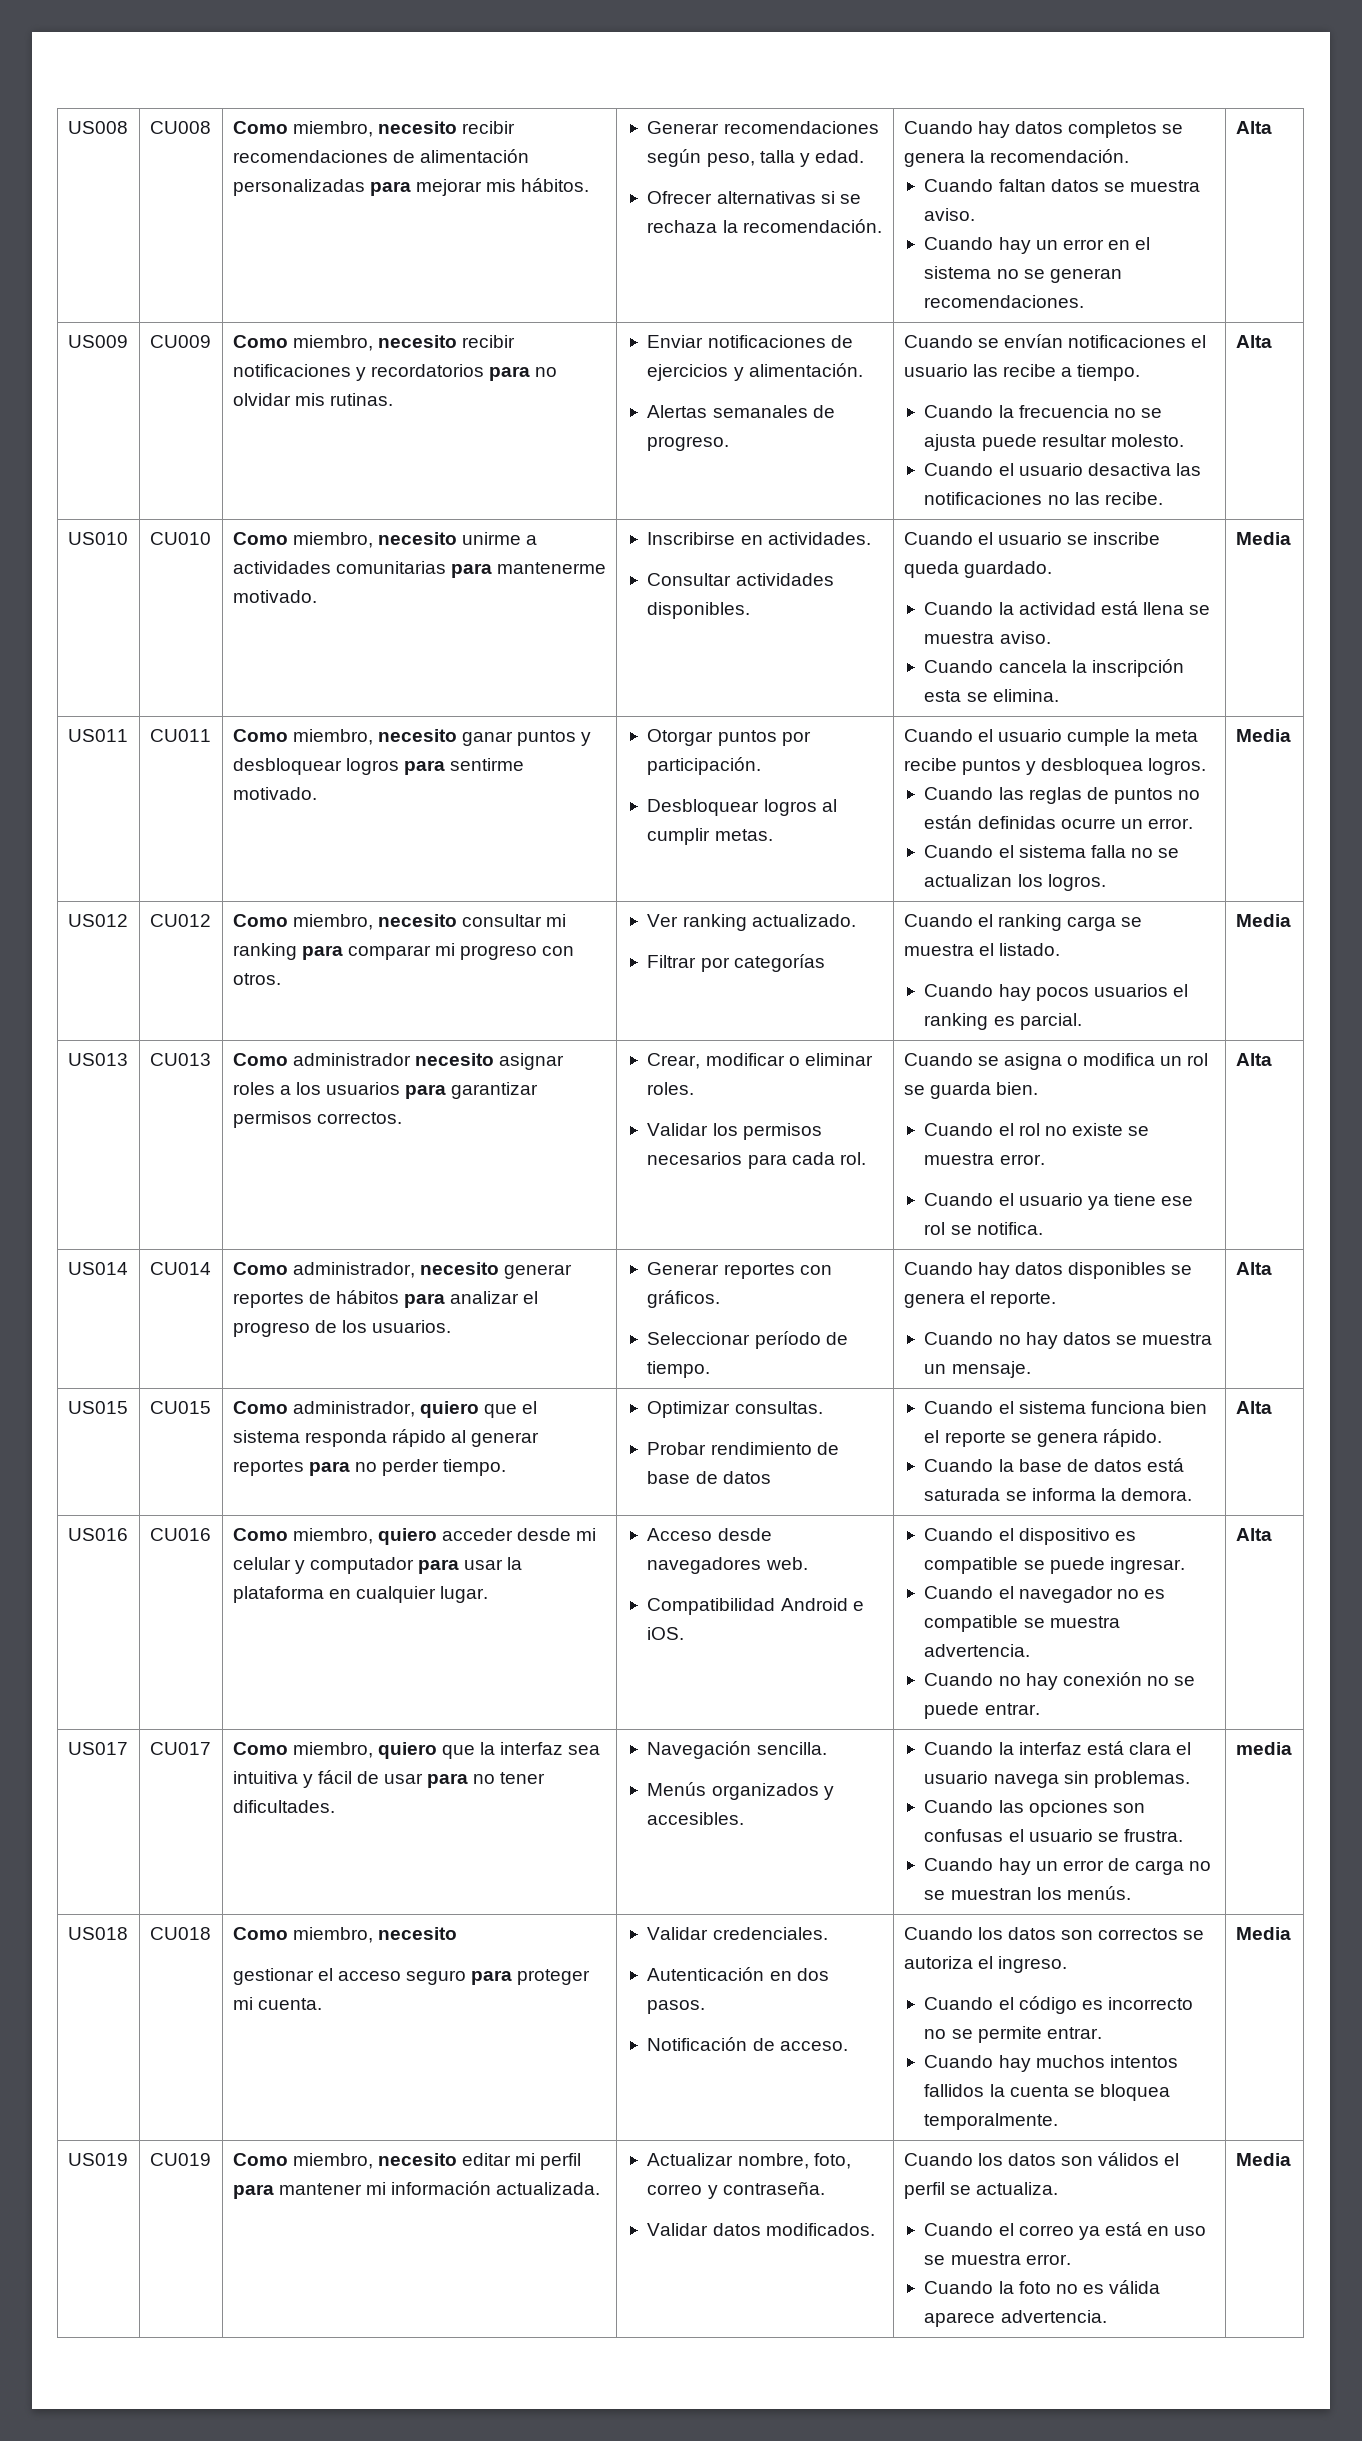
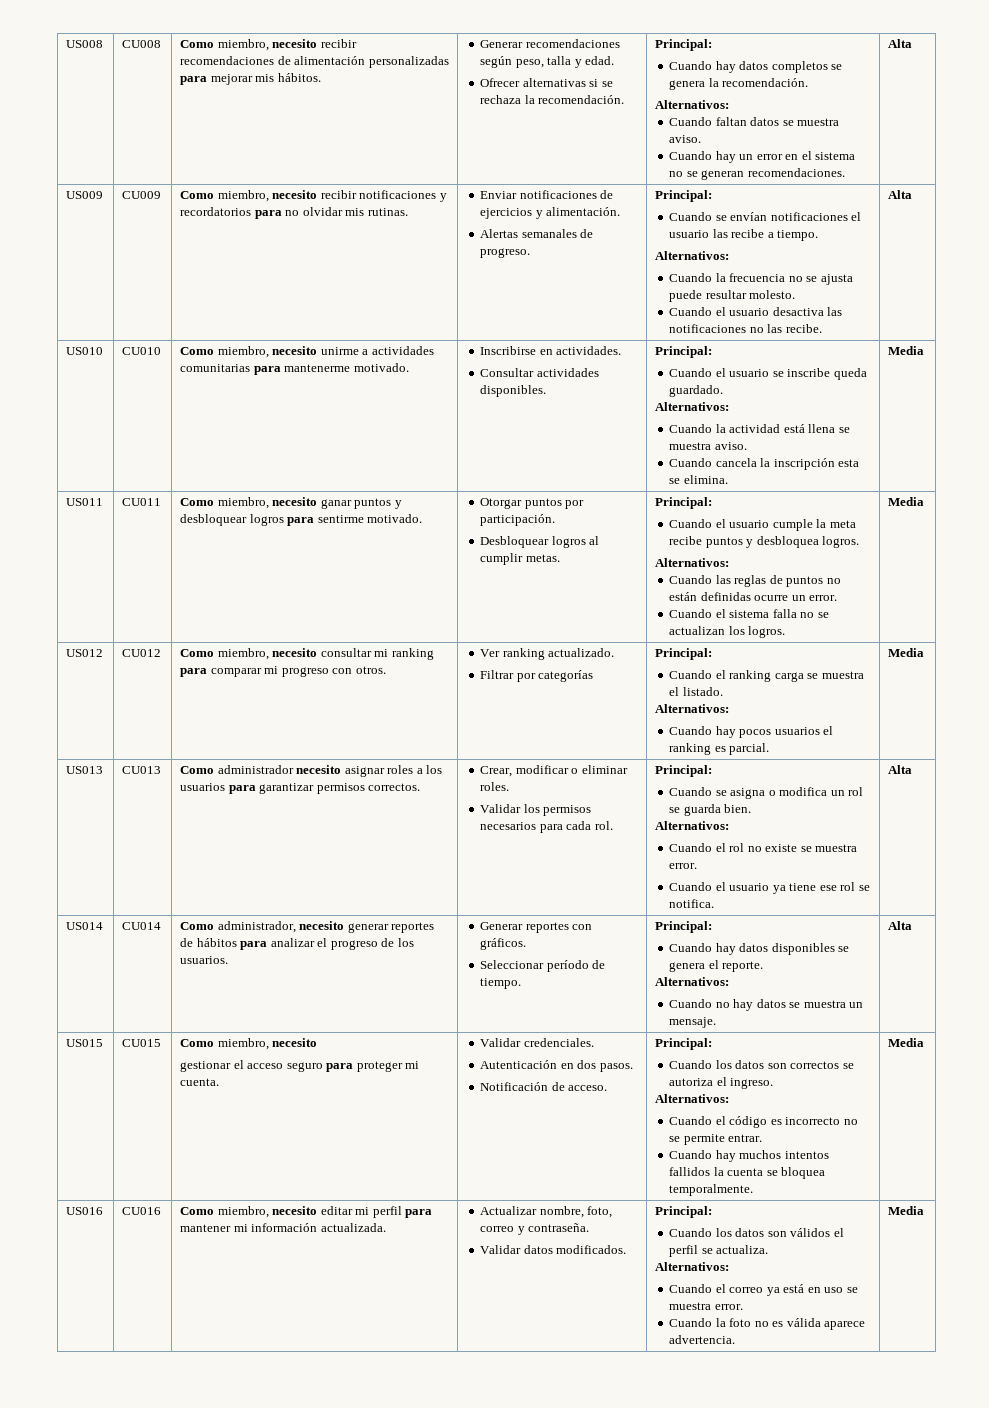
- Ofrecer alternativas si se rechaza la recomendación.
+ Ofrecer alternativas si se rechaza la recomendación. | Principal:
  Cuando hay datos completos se genera la recomendación.
+ Alternativos:
- Alertas semanales de progreso.
+ Alertas semanales de progreso. | Principal:
  Cuando se envían notificaciones el usuario las recibe a tiempo.
+ Alternativos:
- Consultar actividades disponibles.
+ Consultar actividades disponibles. | Principal:
  Cuando el usuario se inscribe queda guardado.
+ Alternativos:
- Desbloquear logros al cumplir metas.
+ Desbloquear logros al cumplir metas. | Principal:
  Cuando el usuario cumple la meta recibe puntos y desbloquea logros.
+ Alternativos:
  US012 | CU012 | Como miembro, necesito consultar mi ranking para comparar mi progreso con otros. | Ver ranking actualizado.
- Filtrar por categorías | Cuando el ranking carga se muestra el listado.
+ Filtrar por categorías | Principal:
+ Cuando el ranking carga se muestra el listado.
+ Alternativos:
- Validar los permisos necesarios para cada rol.
+ Validar los permisos necesarios para cada rol. | Principal:
  Cuando se asigna o modifica un rol se guarda bien.
+ Alternativos:
- Seleccionar período de tiempo.
+ Seleccionar período de tiempo. | Principal:
  Cuando hay datos disponibles se genera el reporte.
+ Alternativos:
- Como administrador, quiero que el sistema responda rápido al generar reportes para no perder tiempo. | Optimizar consultas.
- Probar rendimiento de base de datos | Cuando el sistema funciona bien el reporte se genera rápido.
- Cuando la base de datos está saturada se informa la demora. | Alta
- US016 | CU016 | Como miembro, quiero acceder desde mi celular y computador para usar la plataforma en cualquier lugar. | Acceso desde navegadores web.
- Compatibilidad Android e iOS. | Cuando el dispositivo es compatible se puede ingresar.
- Cuando el navegador no es compatible se muestra advertencia.
- Cuando no hay conexión no se puede entrar. | Alta
- US017 | CU017 | Como miembro, quiero que la interfaz sea intuitiva y fácil de usar para no tener dificultades. | Navegación sencilla.
- Menús organizados y accesibles. | Cuando la interfaz está clara el usuario navega sin problemas.
- Cuando las opciones son confusas el usuario se frustra.
- Cuando hay un error de carga no se muestran los menús. | media
- US018 | CU018
- Notificación de acceso.
+ Notificación de acceso. | Principal:
  Cuando los datos son correctos se autoriza el ingreso.
+ Alternativos:
- US019 | CU019
+ US016 | CU016
- Validar datos modificados.
+ Validar datos modificados. | Principal:
  Cuando los datos son válidos el perfil se actualiza.
+ Alternativos:

